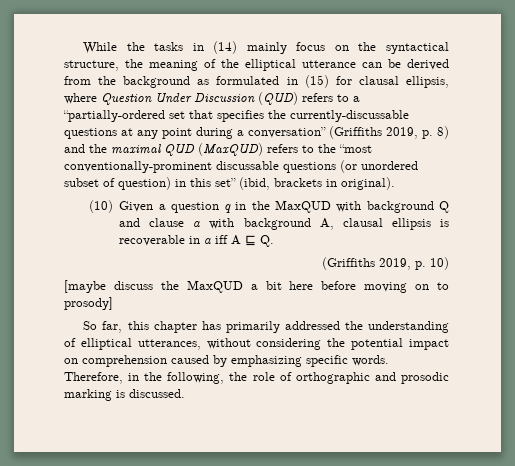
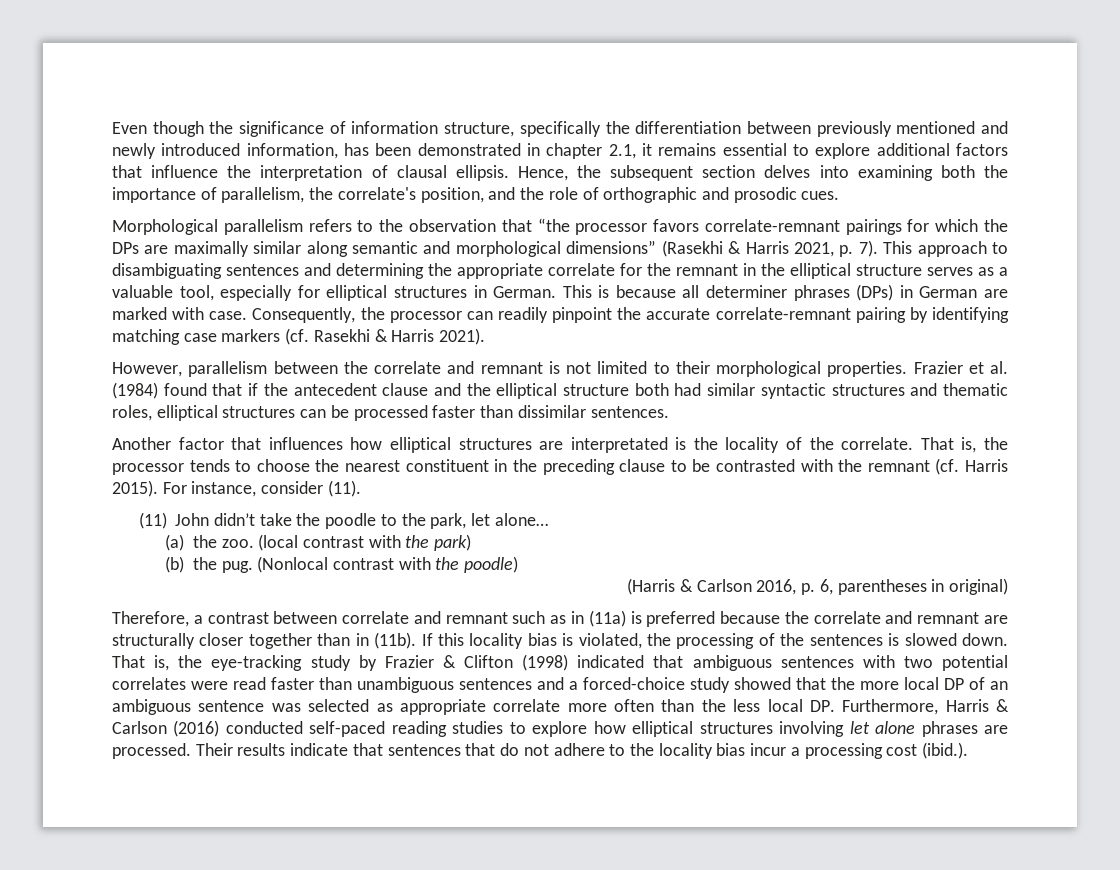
- While the tasks in (14) mainly focus on the syntactical structure, the meaning of the elliptical utterance can be derived from the background as formulated in (15) for clausal ellipsis, where Question Under Discussion (QUD) refers to a “partially-ordered set that specifies the currently-discussable questions at any point during a conversation” (Griffiths 2019, p. 8) and the maximal QUD (MaxQUD) refers to the “most conventionally-prominent discussable questions (or unordered subset of question) in this set” (ibid, brackets in original).
- (10) Given a question q in the MaxQUD with background Q and clause α with background A, clausal ellipsis is recoverable in α iff A ⊑ Q.
- (Griffiths 2019, p. 10)
- [maybe discuss the MaxQUD a bit here before moving on to prosody]
- So far, this chapter has primarily addressed the understanding of elliptical utterances, without considering the potential impact on comprehension caused by emphasizing specific words. Therefore, in the following, the role of orthographic and prosodic marking is discussed.
+ Even though the significance of information structure, specifically the differentiation between previously mentioned and newly introduced information, has been demonstrated in chapter 2.1, it remains essential to explore additional factors that influence the interpretation of clausal ellipsis. Hence, the subsequent section delves into examining both the importance of parallelism, the correlate's position, and the role of orthographic and prosodic cues.
+ Morphological parallelism refers to the observation that “the processor favors correlate-remnant pairings for which the DPs are maximally similar along semantic and morphological dimensions” (Rasekhi & Harris 2021, p. 7). This approach to disambiguating sentences and determining the appropriate correlate for the remnant in the elliptical structure serves as a valuable tool, especially for elliptical structures in German. This is because all determiner phrases (DPs) in German are marked with case. Consequently, the processor can readily pinpoint the accurate correlate-remnant pairing by identifying matching case markers (cf. Rasekhi & Harris 2021).
+ However, parallelism between the correlate and remnant is not limited to their morphological properties. Frazier et al. (1984) found that if the antecedent clause and the elliptical structure both had similar syntactic structures and thematic roles, elliptical structures can be processed faster than dissimilar sentences.
+ Another factor that influences how elliptical structures are interpretated is the locality of the correlate. That is, the processor tends to choose the nearest constituent in the preceding clause to be contrasted with the remnant (cf. Harris 2015). For instance, consider (11).
+ (11) John didn’t take the poodle to the park, let alone…
+ (a) the zoo. (local contrast with the park)
+ (b) the pug. (Nonlocal contrast with the poodle)
+ (Harris & Carlson 2016, p. 6, parentheses in original)
+ Therefore, a contrast between correlate and remnant such as in (11a) is preferred because the correlate and remnant are structurally closer together than in (11b). If this locality bias is violated, the processing of the sentences is slowed down. That is, the eye-tracking study by Frazier & Clifton (1998) indicated that ambiguous sentences with two potential correlates were read faster than unambiguous sentences and a forced-choice study showed that the more local DP of an ambiguous sentence was selected as appropriate correlate more often than the less local DP. Furthermore, Harris & Carlson (2016) conducted self-paced reading studies to explore how elliptical structures involving let alone phrases are processed. Their results indicate that sentences that do not adhere to the locality bias incur a processing cost (ibid.).

